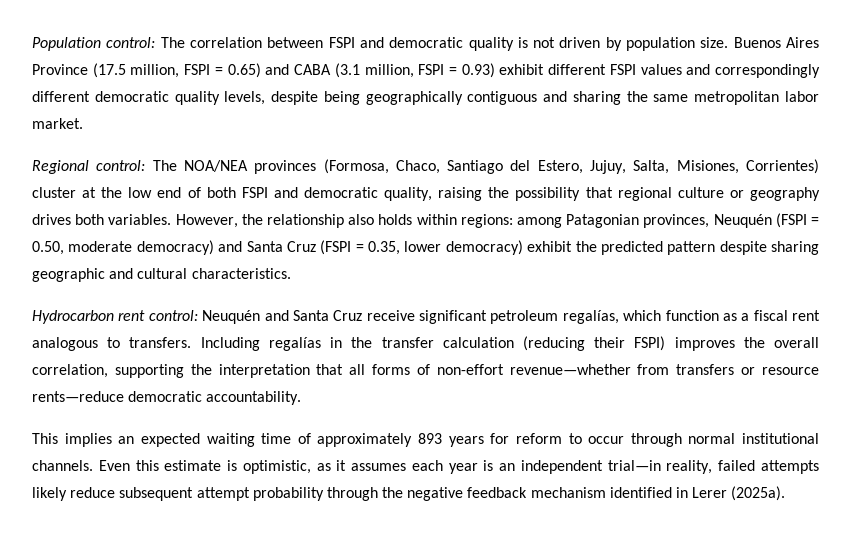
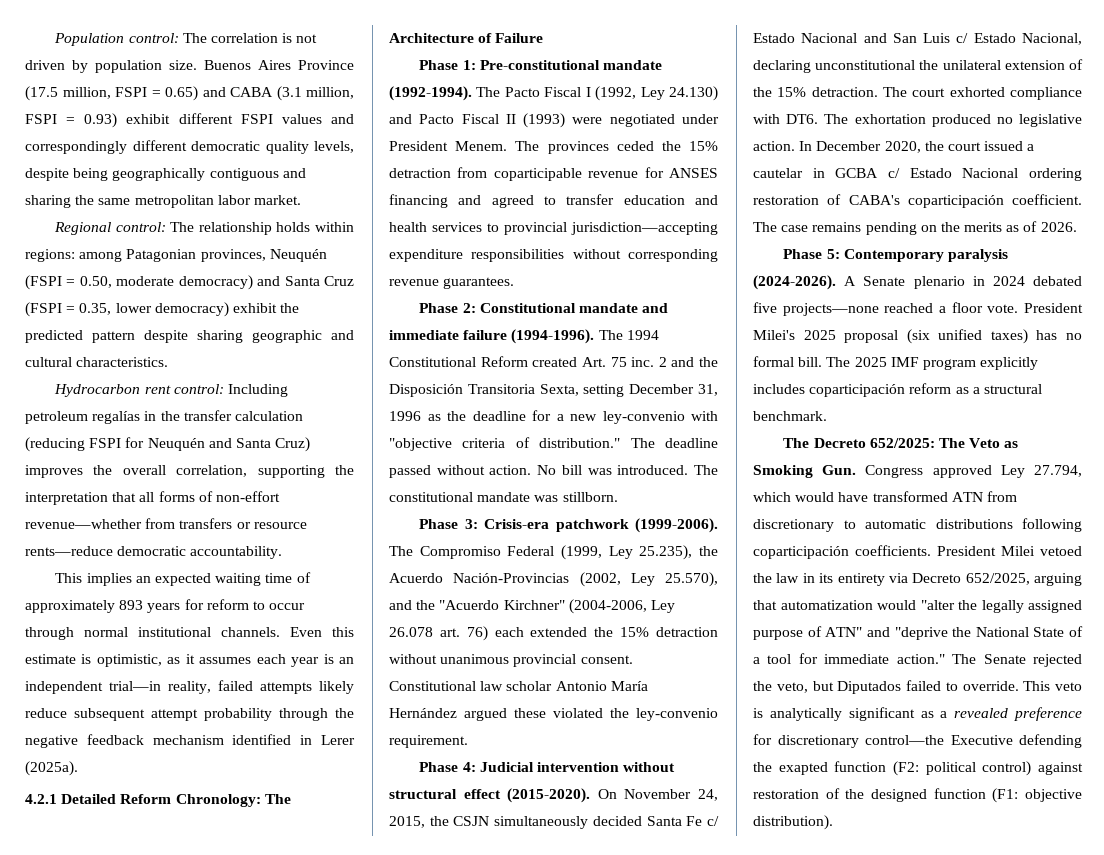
- Population control: The correlation between FSPI and democratic quality is not driven by population size.
+ Population control: The correlation is not driven by population size.
- Regional control: The NOA/NEA provinces (Formosa, Chaco, Santiago del Estero, Jujuy, Salta, Misiones, Corrientes) cluster at the low end of both FSPI and democratic quality, raising the possibility that regional culture or geography drives both variables. However, the relationship also holds within regions: among Patagonian provinces, Neuquén (FSPI = 0.50, moderate democracy) and Santa Cruz (FSPI = 0.35, lower democracy) exhibit the predicted pattern despite sharing geographic and cultural characteristics.
+ Regional control: The relationship holds within regions: among Patagonian provinces, Neuquén (FSPI = 0.50, moderate democracy) and Santa Cruz (FSPI = 0.35, lower democracy) exhibit the predicted pattern despite sharing geographic and cultural characteristics.
- Hydrocarbon rent control: Neuquén and Santa Cruz receive significant petroleum regalías, which function as a fiscal rent analogous to transfers. Including regalías in the transfer calculation (reducing their FSPI) improves the overall correlation, supporting the interpretation that all forms of non-effort revenue—whether from transfers or resource rents—reduce democratic accountability.
+ Hydrocarbon rent control: Including petroleum regalías in the transfer calculation (reducing FSPI for Neuquén and Santa Cruz) improves the overall correlation, supporting the interpretation that all forms of non-effort revenue—whether from transfers or resource rents—reduce democratic accountability.
+ 4.2.1 Detailed Reform Chronology: The Architecture of Failure
+ Phase 1: Pre-constitutional mandate (1992-1994). The Pacto Fiscal I (1992, Ley 24.130) and Pacto Fiscal II (1993) were negotiated under President Menem. The provinces ceded the 15% detraction from coparticipable revenue for ANSES financing and agreed to transfer education and health services to provincial jurisdiction—accepting expenditure responsibilities without corresponding revenue guarantees.
+ Phase 2: Constitutional mandate and immediate failure (1994-1996). The 1994 Constitutional Reform created Art. 75 inc. 2 and the Disposición Transitoria Sexta, setting December 31, 1996 as the deadline for a new ley-convenio with "objective criteria of distribution." The deadline passed without action. No bill was introduced. The constitutional mandate was stillborn.
+ Phase 3: Crisis-era patchwork (1999-2006). The Compromiso Federal (1999, Ley 25.235), the Acuerdo Nación-Provincias (2002, Ley 25.570), and the "Acuerdo Kirchner" (2004-2006, Ley 26.078 art. 76) each extended the 15% detraction without unanimous provincial consent. Constitutional law scholar Antonio María Hernández argued these violated the ley-convenio requirement.
+ Phase 4: Judicial intervention without structural effect (2015-2020). On November 24, 2015, the CSJN simultaneously decided Santa Fe c/ Estado Nacional and San Luis c/ Estado Nacional, declaring unconstitutional the unilateral extension of the 15% detraction. The court exhorted compliance with DT6. The exhortation produced no legislative action. In December 2020, the court issued a cautelar in GCBA c/ Estado Nacional ordering restoration of CABA's coparticipación coefficient. The case remains pending on the merits as of 2026.
+ Phase 5: Contemporary paralysis (2024-2026). A Senate plenario in 2024 debated five projects—none reached a floor vote. President Milei's 2025 proposal (six unified taxes) has no formal bill. The 2025 IMF program explicitly includes coparticipación reform as a structural benchmark.
+ The Decreto 652/2025: The Veto as Smoking Gun. Congress approved Ley 27.794, which would have transformed ATN from discretionary to automatic distributions following coparticipación coefficients. President Milei vetoed the law in its entirety via Decreto 652/2025, arguing that automatization would "alter the legally assigned purpose of ATN" and "deprive the National State of a tool for immediate action." The Senate rejected the veto, but Diputados failed to override. This veto is analytically significant as a revealed preference for discretionary control—the Executive defending the exapted function (F2: political control) against restoration of the designed function (F1: objective distribution).

